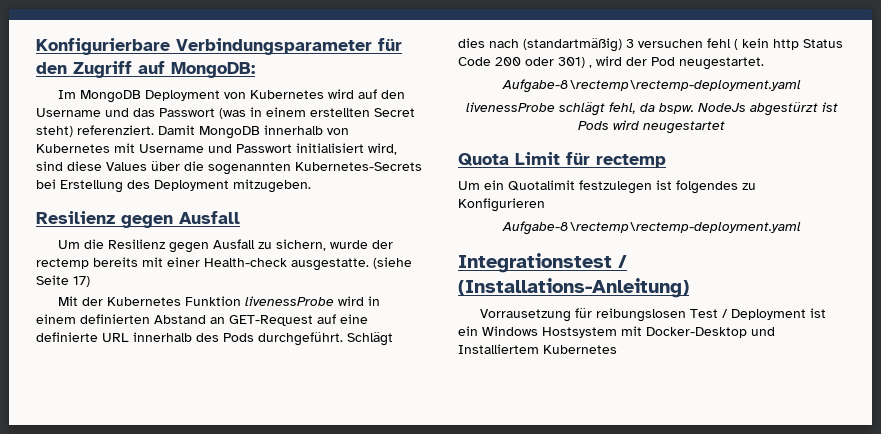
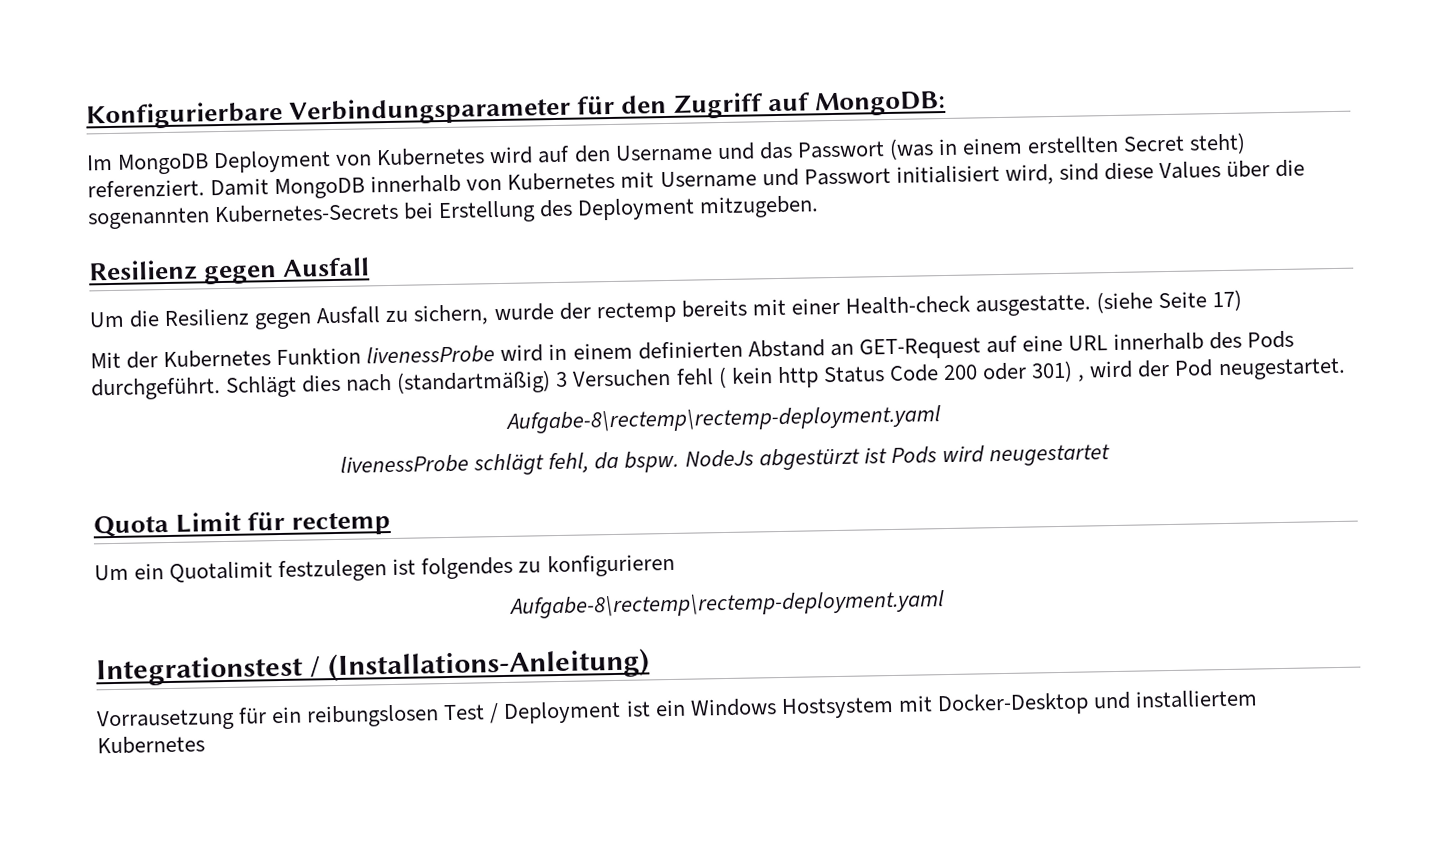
- Mit der Kubernetes Funktion livenessProbe wird in einem definierten Abstand an GET-Request auf eine definierte URL innerhalb des Pods durchgeführt.
+ Mit der Kubernetes Funktion livenessProbe wird in einem definierten Abstand an GET-Request auf eine URL innerhalb des Pods durchgeführt.
- Schlägt dies nach (standartmäßig) 3 versuchen fehl ( kein http Status Code 200 oder 301) , wird der Pod neugestartet.
+ Schlägt dies nach (standartmäßig) 3 Versuchen fehl ( kein http Status Code 200 oder 301) , wird der Pod neugestartet.
- Um ein Quotalimit festzulegen ist folgendes zu Konfigurieren
+ Um ein Quotalimit festzulegen ist folgendes zu konfigurieren
- Vorrausetzung für reibungslosen Test / Deployment ist ein Windows Hostsystem mit Docker-Desktop und Installiertem Kubernetes
+ Vorrausetzung für ein reibungslosen Test / Deployment ist ein Windows Hostsystem mit Docker-Desktop und installiertem Kubernetes

